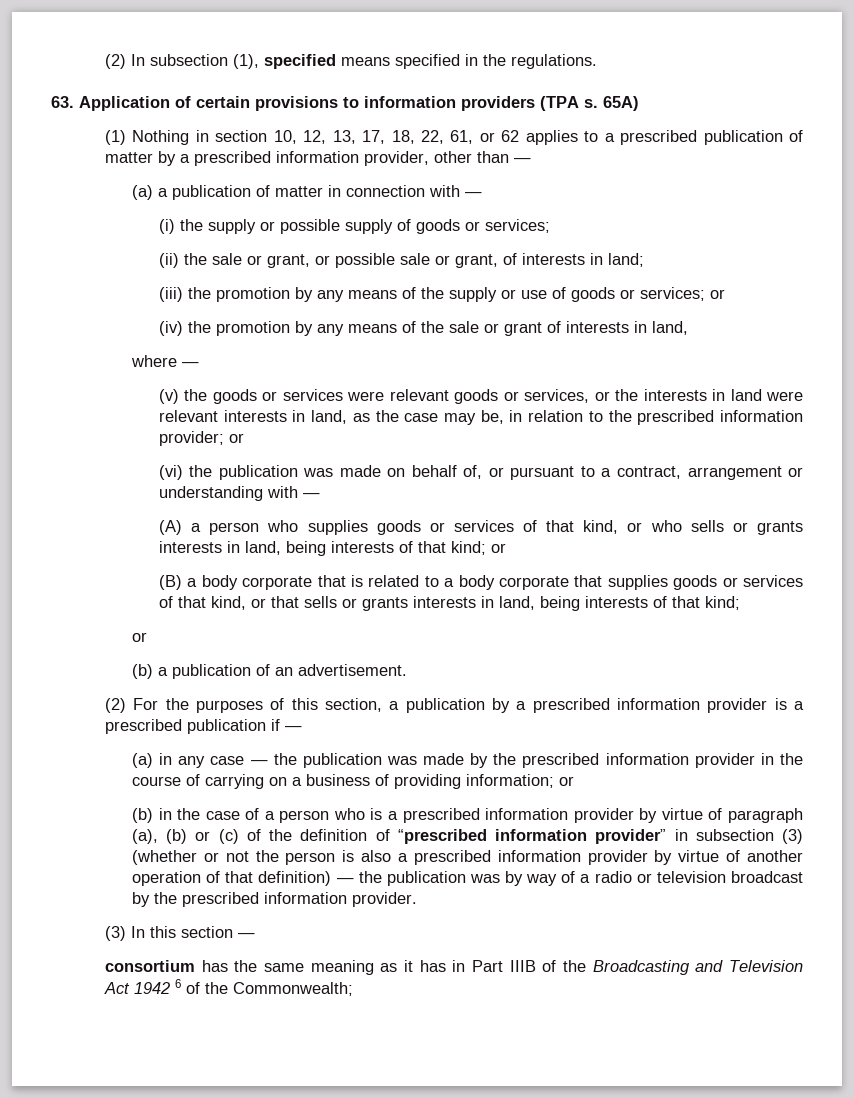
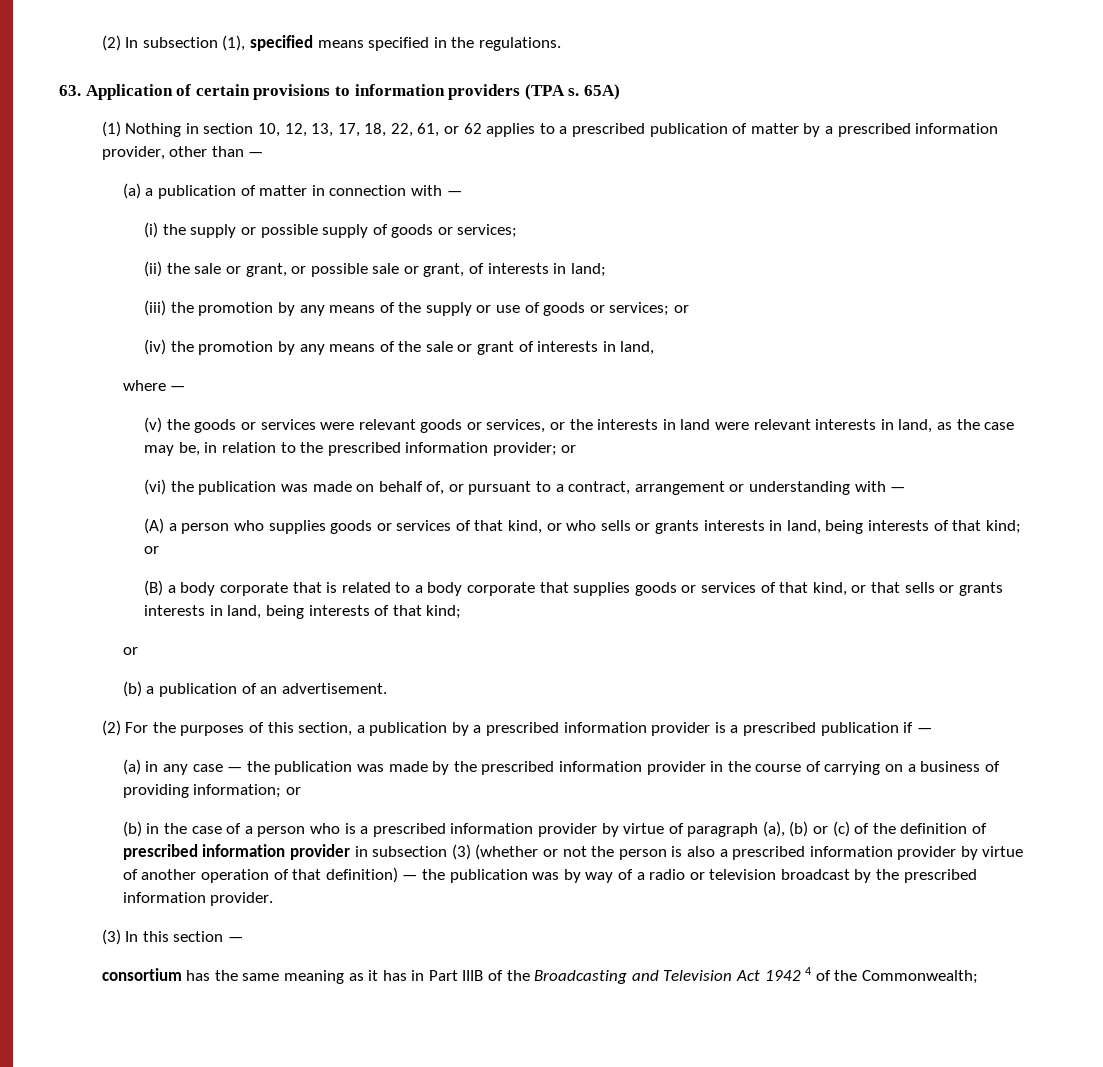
- (b) in the case of a person who is a prescribed information provider by virtue of paragraph (a), (b) or (c) of the definition of “prescribed information provider” in subsection (3) (whether or not the person is also a prescribed information provider by virtue of another operation of that definition) — the publication was by way of a radio or television broadcast by the prescribed information provider.
+ (b) in the case of a person who is a prescribed information provider by virtue of paragraph (a), (b) or (c) of the definition of prescribed information provider in subsection (3) (whether or not the person is also a prescribed information provider by virtue of another operation of that definition) — the publication was by way of a radio or television broadcast by the prescribed information provider.
- consortium has the same meaning as it has in Part IIIB of the Broadcasting and Television Act 1942 6 of the Commonwealth;
+ consortium has the same meaning as it has in Part IIIB of the Broadcasting and Television Act 1942 4 of the Commonwealth;

